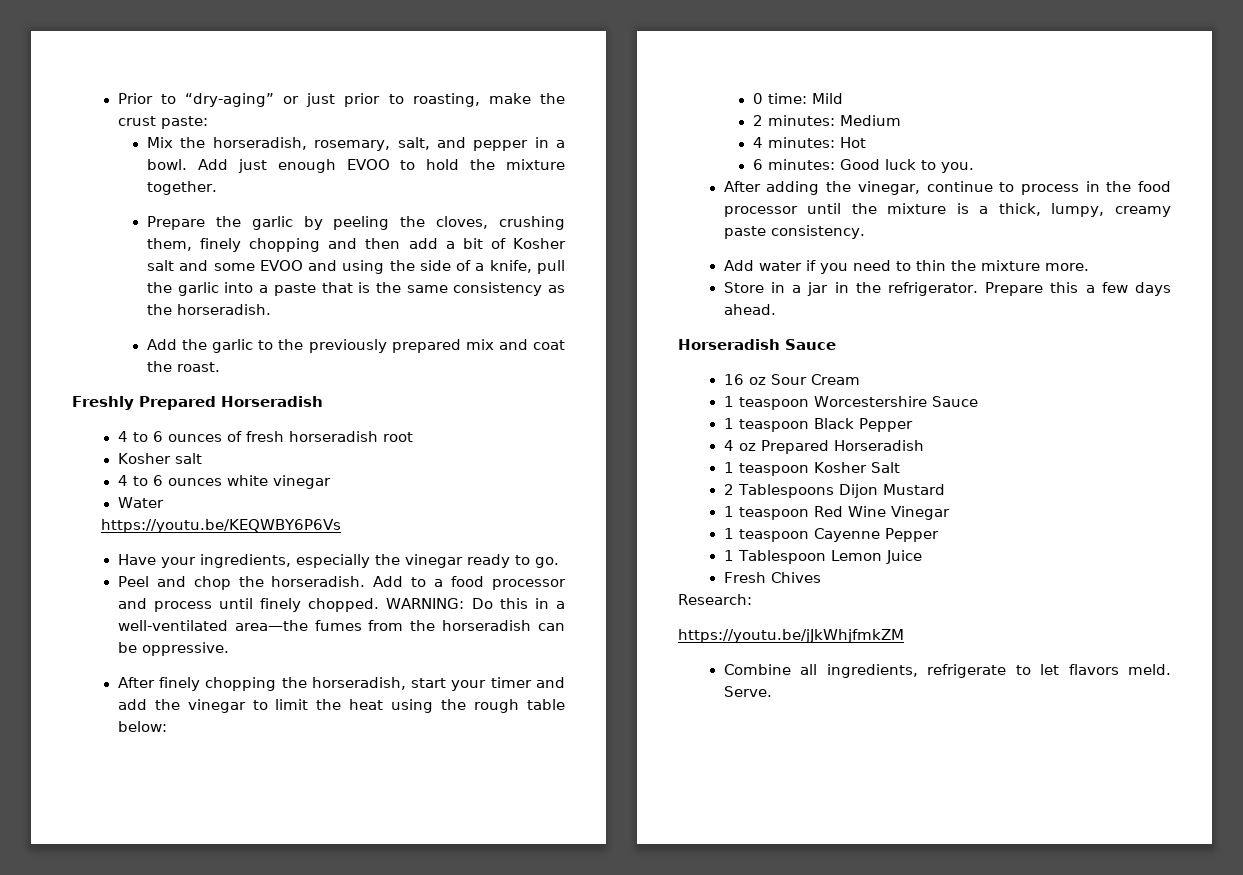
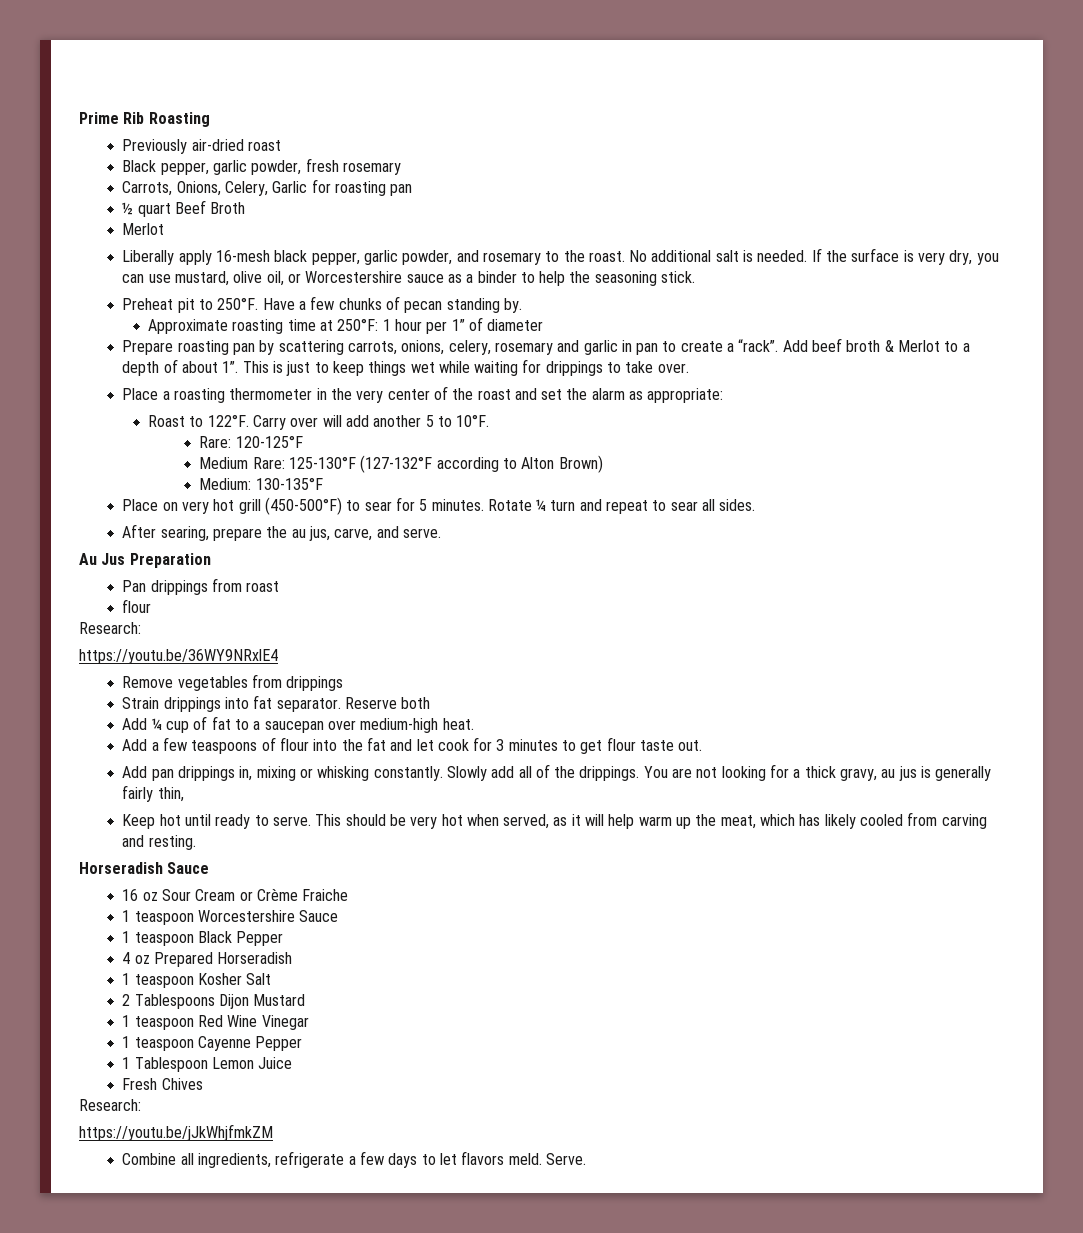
- Prior to “dry-aging” or just prior to roasting, make the crust paste:
- Mix the horseradish, rosemary, salt, and pepper in a bowl. Add just enough EVOO to hold the mixture together.
- Prepare the garlic by peeling the cloves, crushing them, finely chopping and then add a bit of Kosher salt and some EVOO and using the side of a knife, pull the garlic into a paste that is the same consistency as the horseradish.
- Add the garlic to the previously prepared mix and coat the roast.
- Freshly Prepared Horseradish
- 4 to 6 ounces of fresh horseradish root
- Kosher salt
- 4 to 6 ounces white vinegar
- Water
- https://youtu.be/KEQWBY6P6Vs
- Have your ingredients, especially the vinegar ready to go.
- Peel and chop the horseradish. Add to a food processor and process until finely chopped. WARNING: Do this in a well-ventilated area—the fumes from the horseradish can be oppressive.
- After finely chopping the horseradish, start your timer and add the vinegar to limit the heat using the rough table below:
- 0 time: Mild
- 2 minutes: Medium
- 4 minutes: Hot
- 6 minutes: Good luck to you.
- After adding the vinegar, continue to process in the food processor until the mixture is a thick, lumpy, creamy paste consistency.
- Add water if you need to thin the mixture more.
- Store in a jar in the refrigerator. Prepare this a few days ahead.
+ Prime Rib Roasting
+ Previously air-dried roast
+ Black pepper, garlic powder, fresh rosemary
+ Carrots, Onions, Celery, Garlic for roasting pan
+ ½ quart Beef Broth
+ Merlot
+ Liberally apply 16-mesh black pepper, garlic powder, and rosemary to the roast. No additional salt is needed. If the surface is very dry, you can use mustard, olive oil, or Worcestershire sauce as a binder to help the seasoning stick.
+ Preheat pit to 250°F. Have a few chunks of pecan standing by.
+ Approximate roasting time at 250°F: 1 hour per 1” of diameter
+ Prepare roasting pan by scattering carrots, onions, celery, rosemary and garlic in pan to create a “rack”. Add beef broth & Merlot to a depth of about 1”. This is just to keep things wet while waiting for drippings to take over.
+ Place a roasting thermometer in the very center of the roast and set the alarm as appropriate:
+ Roast to 122°F. Carry over will add another 5 to 10°F.
+ Rare: 120-125°F
+ Medium Rare: 125-130°F (127-132°F according to Alton Brown)
+ Medium: 130-135°F
+ Place on very hot grill (450-500°F) to sear for 5 minutes. Rotate ¼ turn and repeat to sear all sides.
+ After searing, prepare the au jus, carve, and serve.
+ Au Jus Preparation
+ Pan drippings from roast
+ flour
+ Research:
+ https://youtu.be/36WY9NRxlE4
+ Remove vegetables from drippings
+ Strain drippings into fat separator. Reserve both
+ Add ¼ cup of fat to a saucepan over medium-high heat.
+ Add a few teaspoons of flour into the fat and let cook for 3 minutes to get flour taste out.
+ Add pan drippings in, mixing or whisking constantly. Slowly add all of the drippings. You are not looking for a thick gravy, au jus is generally fairly thin,
+ Keep hot until ready to serve. This should be very hot when served, as it will help warm up the meat, which has likely cooled from carving and resting.
- 16 oz Sour Cream
+ 16 oz Sour Cream or Crème Fraiche
- Combine all ingredients, refrigerate to let flavors meld.
+ Combine all ingredients, refrigerate a few days to let flavors meld.

